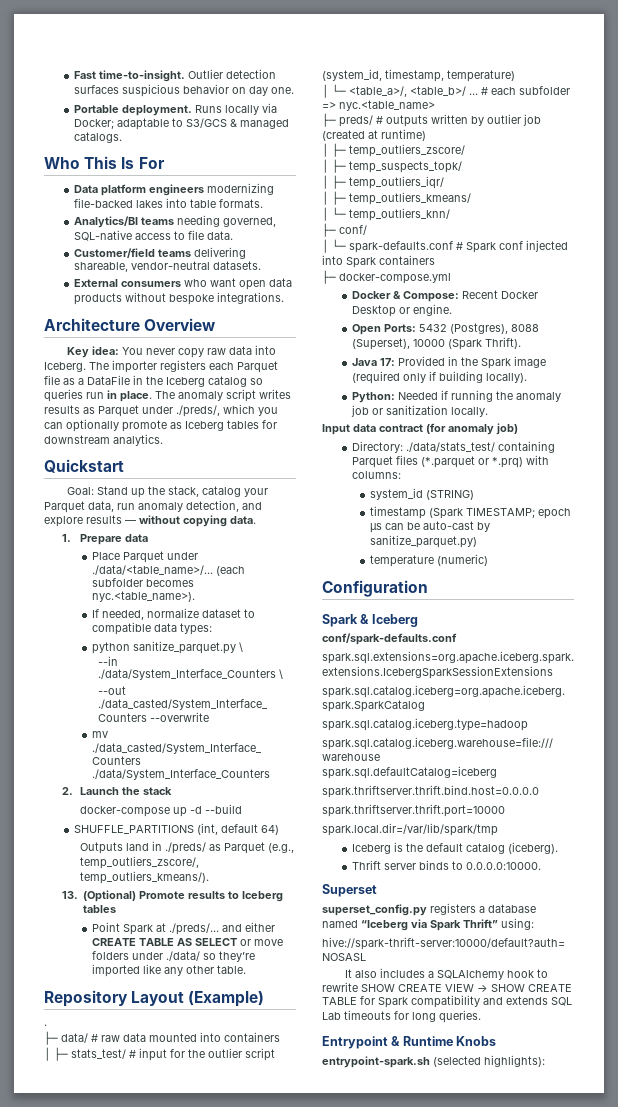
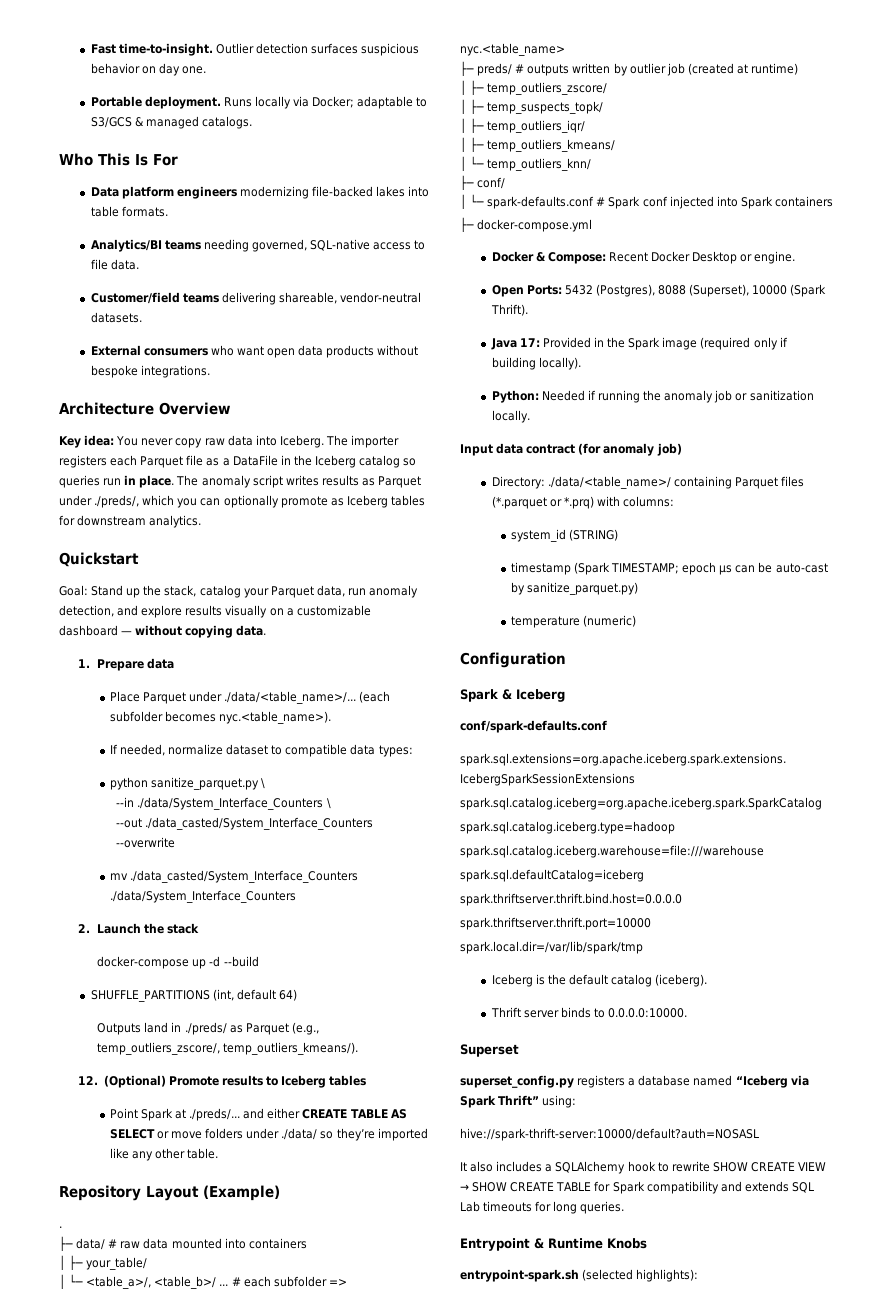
- Goal: Stand up the stack, catalog your Parquet data, run anomaly detection, and explore results — without copying data.
+ Goal: Stand up the stack, catalog your Parquet data, run anomaly detection, and explore results visually on a customizable dashboard — without copying data.
- 13. (Optional) Promote results to Iceberg tables
+ 12. (Optional) Promote results to Iceberg tables
- │ ├─ stats_test/ # input for the outlier script (system_id, timestamp, temperature)
+ │ ├─ your_table/
- Directory: ./data/stats_test/ containing Parquet files (*.parquet or *.prq) with columns:
+ Directory: ./data/<table_name>/ containing Parquet files (*.parquet or *.prq) with columns:

